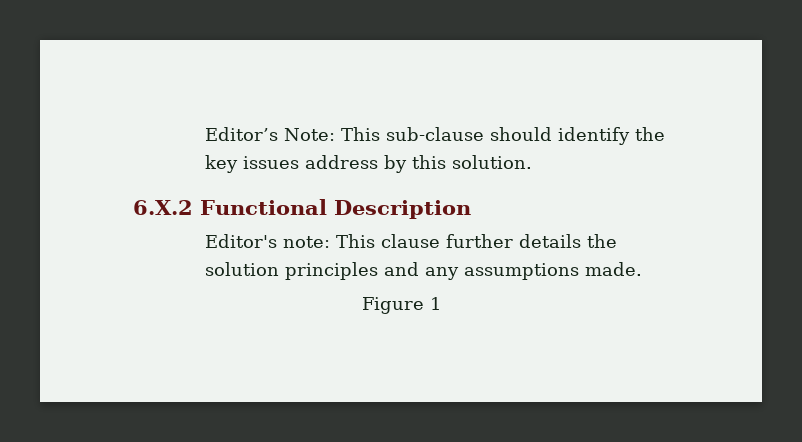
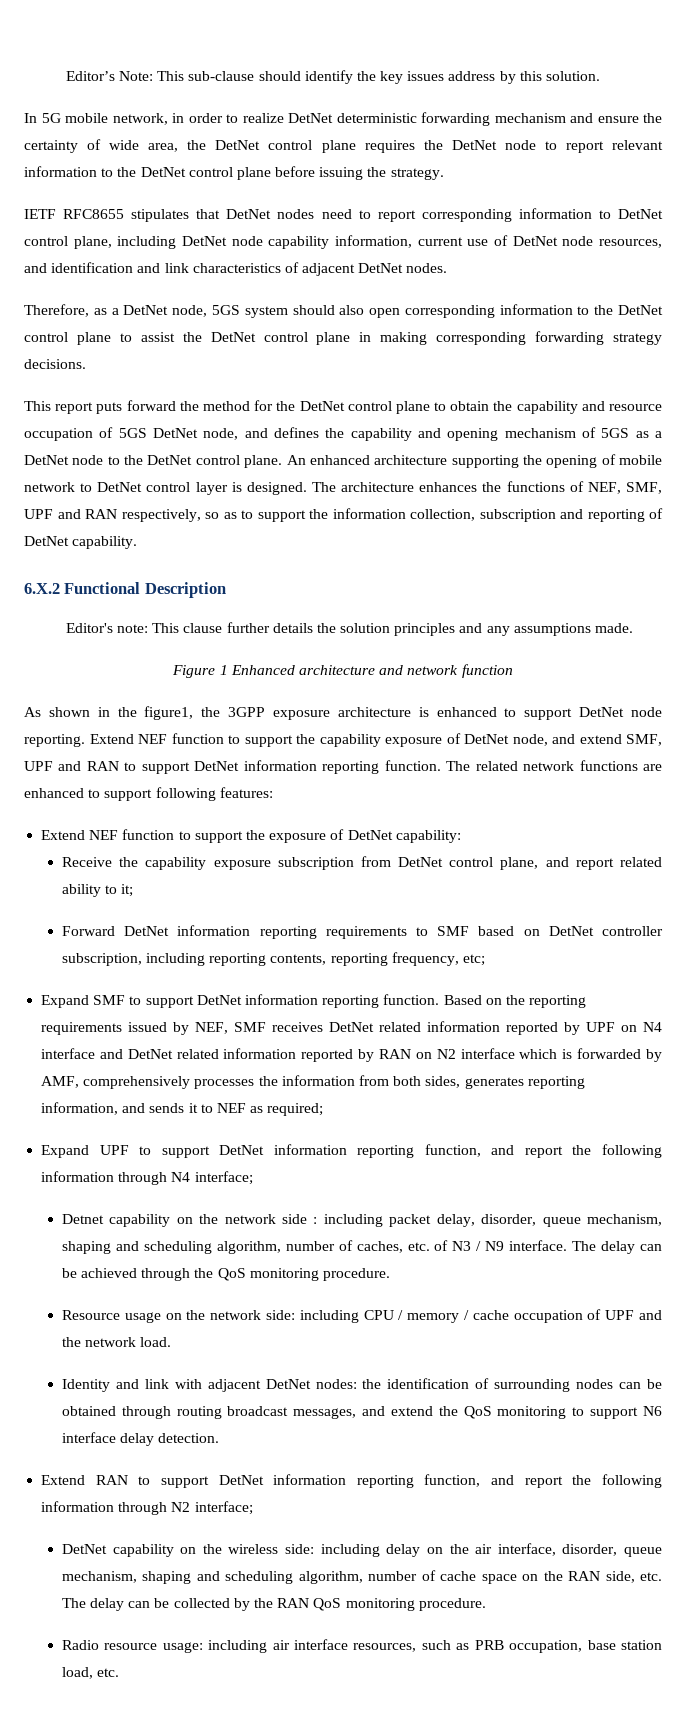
+ In 5G mobile network, in order to realize DetNet deterministic forwarding mechanism and ensure the certainty of wide area, the DetNet control plane requires the DetNet node to report relevant information to the DetNet control plane before issuing the strategy.
+ IETF RFC8655 stipulates that DetNet nodes need to report corresponding information to DetNet control plane, including DetNet node capability information, current use of DetNet node resources, and identification and link characteristics of adjacent DetNet nodes.
+ Therefore, as a DetNet node, 5GS system should also open corresponding information to the DetNet control plane to assist the DetNet control plane in making corresponding forwarding strategy decisions.
+ This report puts forward the method for the DetNet control plane to obtain the capability and resource occupation of 5GS DetNet node, and defines the capability and opening mechanism of 5GS as a DetNet node to the DetNet control plane. An enhanced architecture supporting the opening of mobile network to DetNet control layer is designed. The architecture enhances the functions of NEF, SMF, UPF and RAN respectively, so as to support the information collection, subscription and reporting of DetNet capability.
- Figure 1
+ Figure 1 Enhanced architecture and network function
+ As shown in the figure1, the 3GPP exposure architecture is enhanced to support DetNet node reporting. Extend NEF function to support the capability exposure of DetNet node, and extend SMF, UPF and RAN to support DetNet information reporting function. The related network functions are enhanced to support following features:
+ Extend NEF function to support the exposure of DetNet capability:
+ Receive the capability exposure subscription from DetNet control plane, and report related ability to it;
+ Forward DetNet information reporting requirements to SMF based on DetNet controller subscription, including reporting contents, reporting frequency, etc;
+ Expand SMF to support DetNet information reporting function. Based on the reporting requirements issued by NEF, SMF receives DetNet related information reported by UPF on N4 interface and DetNet related information reported by RAN on N2 interface which is forwarded by AMF, comprehensively processes the information from both sides, generates reporting information, and sends it to NEF as required;
+ Expand UPF to support DetNet information reporting function, and report the following information through N4 interface;
+ Detnet capability on the network side : including packet delay, disorder, queue mechanism, shaping and scheduling algorithm, number of caches, etc. of N3 / N9 interface. The delay can be achieved through the QoS monitoring procedure.
+ Resource usage on the network side: including CPU / memory / cache occupation of UPF and the network load.
+ Identity and link with adjacent DetNet nodes: the identification of surrounding nodes can be obtained through routing broadcast messages, and extend the QoS monitoring to support N6 interface delay detection.
+ Extend RAN to support DetNet information reporting function, and report the following information through N2 interface;
+ DetNet capability on the wireless side: including delay on the air interface, disorder, queue mechanism, shaping and scheduling algorithm, number of cache space on the RAN side, etc. The delay can be collected by the RAN QoS monitoring procedure.
+ Radio resource usage: including air interface resources, such as PRB occupation, base station load, etc.

